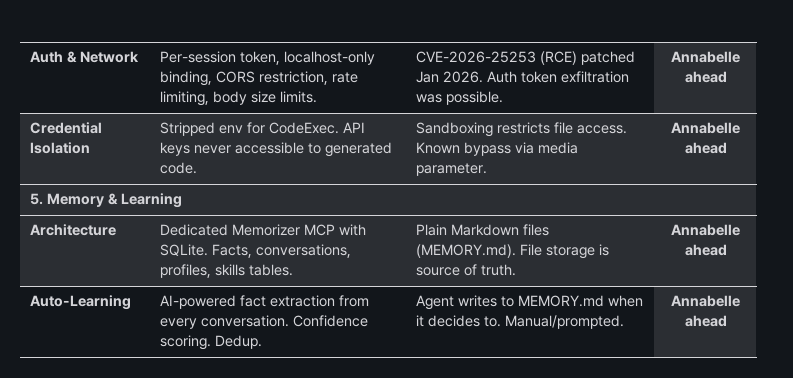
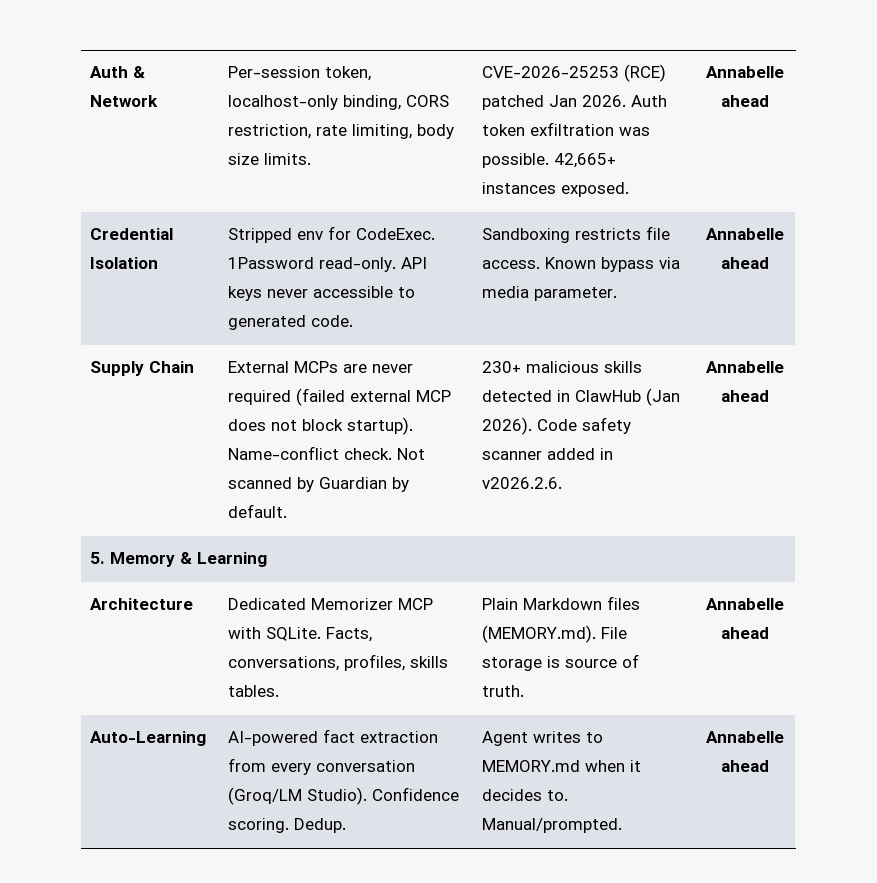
- Auth & Network | Per-session token, localhost-only binding, CORS restriction, rate limiting, body size limits. | CVE-2026-25253 (RCE) patched Jan 2026. Auth token exfiltration was possible. | Annabelle ahead
+ Auth & Network | Per-session token, localhost-only binding, CORS restriction, rate limiting, body size limits. | CVE-2026-25253 (RCE) patched Jan 2026. Auth token exfiltration was possible. 42,665+ instances exposed. | Annabelle ahead
- Credential Isolation | Stripped env for CodeExec. API keys never accessible to generated code. | Sandboxing restricts file access. Known bypass via media parameter. | Annabelle ahead
+ Credential Isolation | Stripped env for CodeExec. 1Password read-only. API keys never accessible to generated code. | Sandboxing restricts file access. Known bypass via media parameter. | Annabelle ahead
+ Supply Chain | External MCPs are never required (failed external MCP does not block startup). Name-conflict check. Not scanned by Guardian by default. | 230+ malicious skills detected in ClawHub (Jan 2026). Code safety scanner added in v2026.2.6. | Annabelle ahead
- Auto-Learning | AI-powered fact extraction from every conversation. Confidence scoring. Dedup. | Agent writes to MEMORY.md when it decides to. Manual/prompted. | Annabelle ahead
+ Auto-Learning | AI-powered fact extraction from every conversation (Groq/LM Studio). Confidence scoring. Dedup. | Agent writes to MEMORY.md when it decides to. Manual/prompted. | Annabelle ahead

